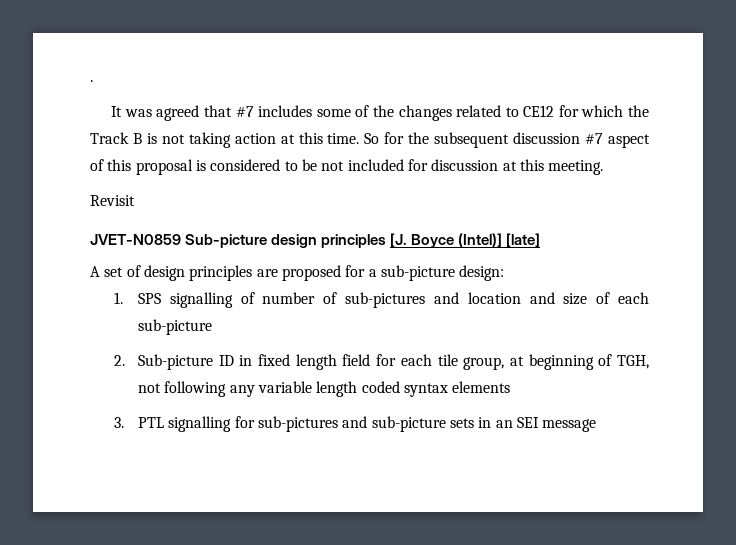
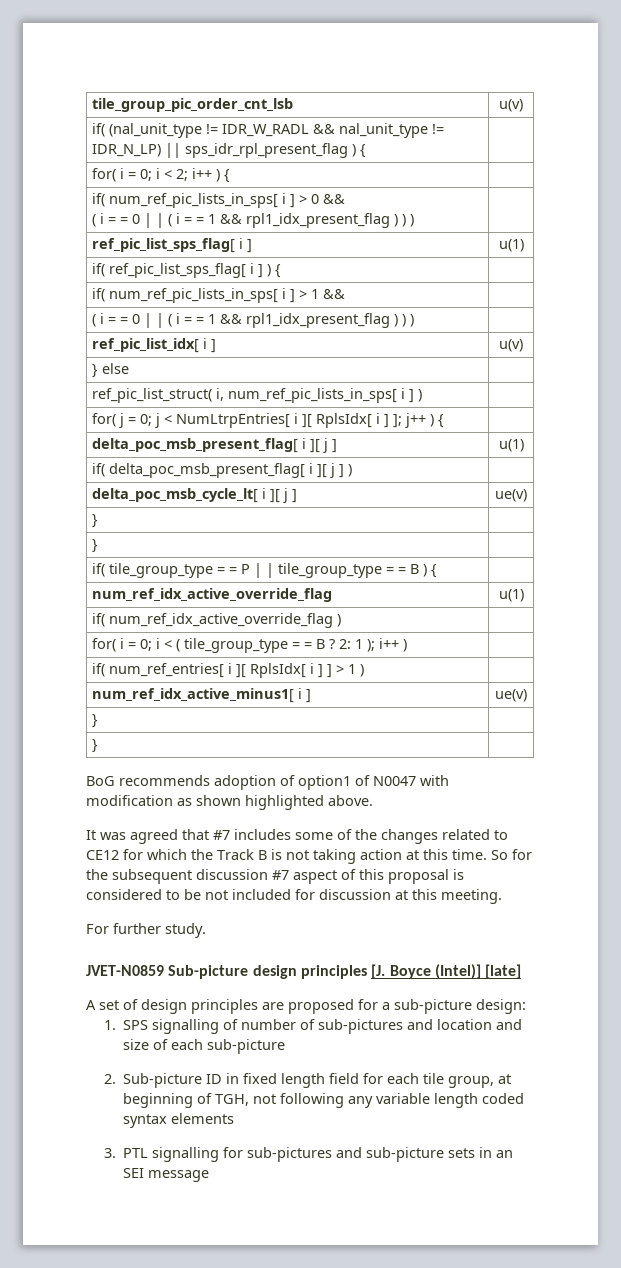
- .
+ tile_group_pic_order_cnt_lsb | u(v)
+ if( (nal_unit_type != IDR_W_RADL && nal_unit_type != IDR_N_LP) || sps_idr_rpl_present_flag ) { |
+ for( i = 0; i < 2; i++ ) { |
+ if( num_ref_pic_lists_in_sps[ i ] > 0 &&
+ ( i = = 0 | | ( i = = 1 && rpl1_idx_present_flag ) ) ) |
+ ref_pic_list_sps_flag[ i ] | u(1)
+ if( ref_pic_list_sps_flag[ i ] ) { |
+ if( num_ref_pic_lists_in_sps[ i ] > 1 && |
+ ( i = = 0 | | ( i = = 1 && rpl1_idx_present_flag ) ) ) |
+ ref_pic_list_idx[ i ] | u(v)
+ } else |
+ ref_pic_list_struct( i, num_ref_pic_lists_in_sps[ i ] ) |
+ for( j = 0; j < NumLtrpEntries[ i ][ RplsIdx[ i ] ]; j++ ) { |
+ delta_poc_msb_present_flag[ i ][ j ] | u(1)
+ if( delta_poc_msb_present_flag[ i ][ j ] ) |
+ delta_poc_msb_cycle_lt[ i ][ j ] | ue(v)
+ } |
+ } |
+ if( tile_group_type = = P | | tile_group_type = = B ) { |
+ num_ref_idx_active_override_flag | u(1)
+ if( num_ref_idx_active_override_flag ) |
+ for( i = 0; i < ( tile_group_type = = B ? 2: 1 ); i++ ) |
+ if( num_ref_entries[ i ][ RplsIdx[ i ] ] > 1 ) |
+ num_ref_idx_active_minus1[ i ] | ue(v)
+ } |
+ } |
+ BoG recommends adoption of option1 of N0047 with modification as shown highlighted above.
- Revisit
+ For further study.

